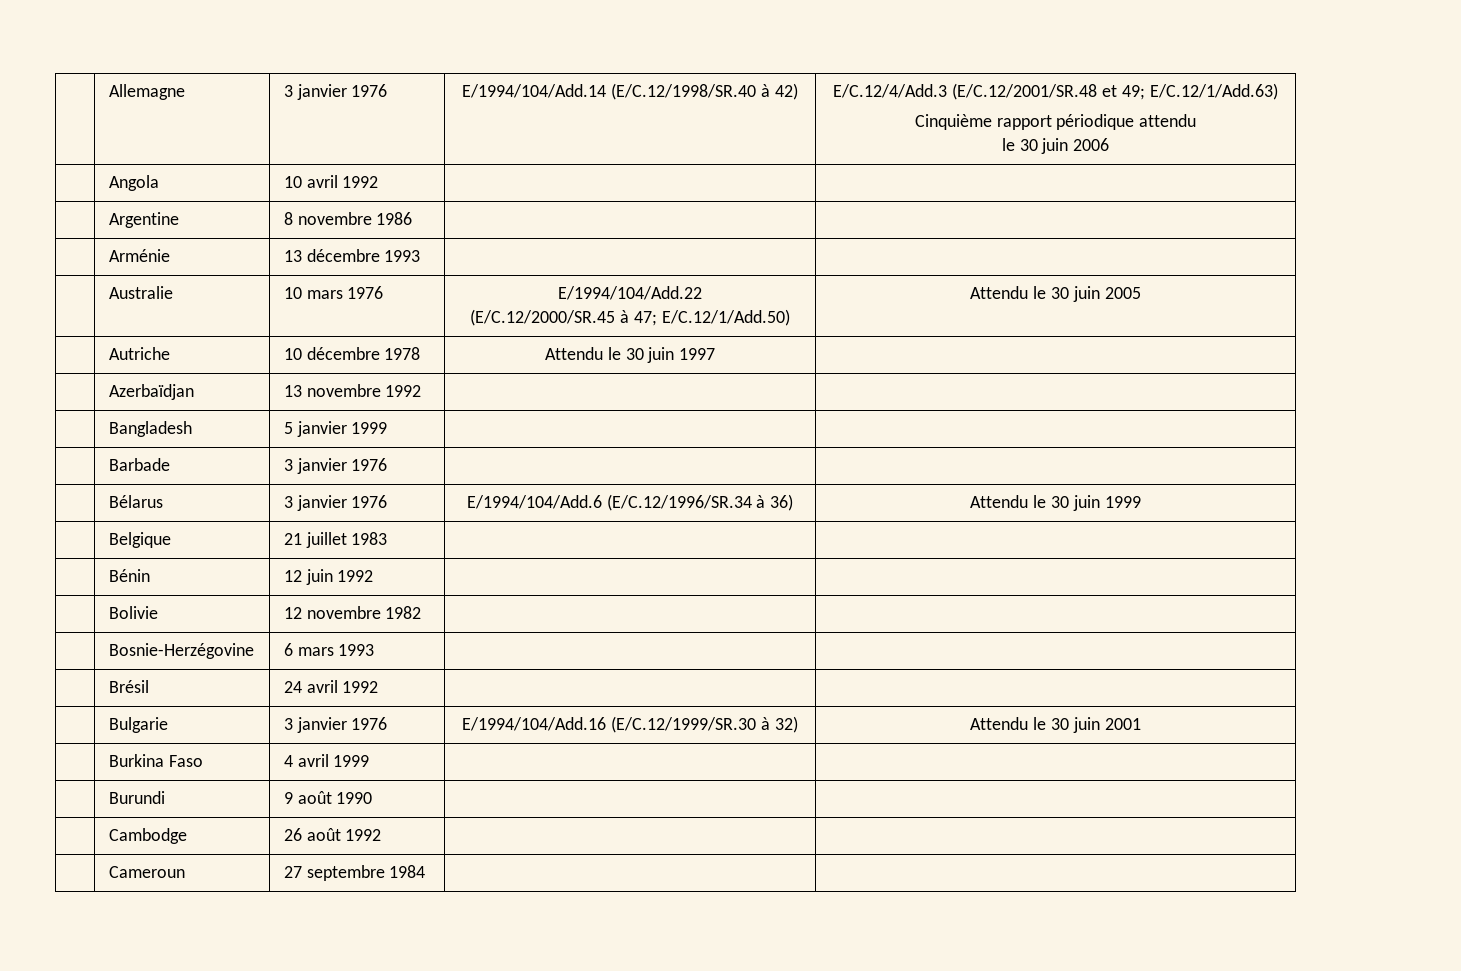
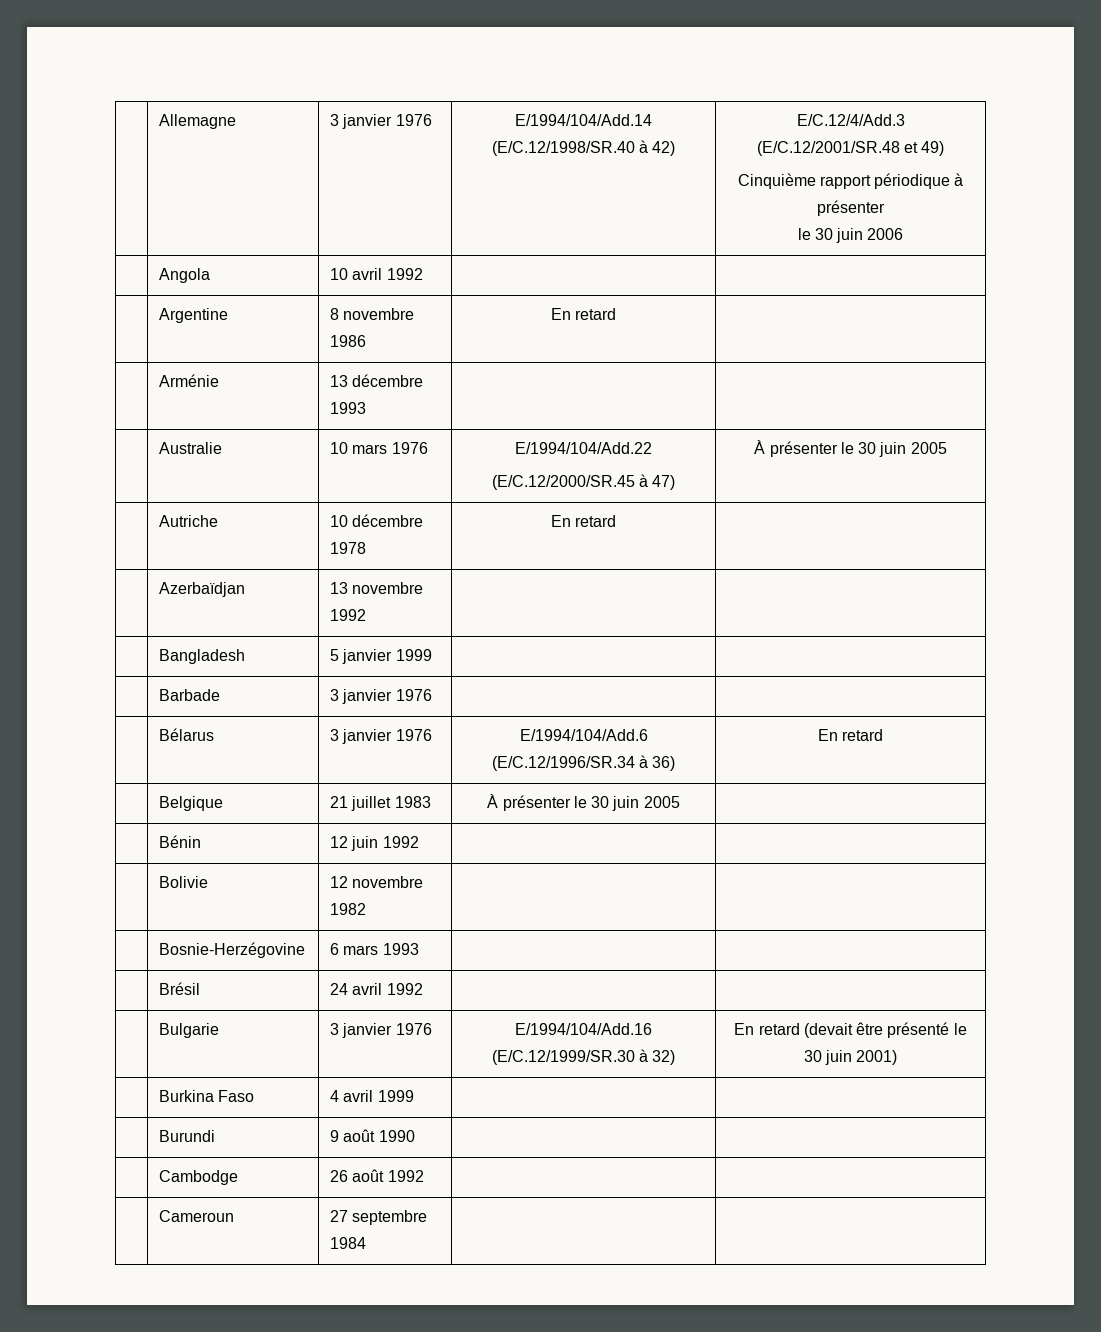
- | Allemagne | 3 janvier 1976 | E/1994/104/Add.14 (E/C.12/1998/SR.40 à 42) | E/C.12/4/Add.3 (E/C.12/2001/SR.48 et 49; E/C.12/1/Add.63)
- Cinquième rapport périodique attendu
+ | Allemagne | 3 janvier 1976 | E/1994/104/Add.14 (E/C.12/1998/SR.40 à 42) | E/C.12/4/Add.3 (E/C.12/2001/SR.48 et 49)
+ Cinquième rapport périodique à présenter
- | Argentine | 8 novembre 1986 | |
+ | Argentine | 8 novembre 1986 | En retard |
  | Australie | 10 mars 1976 | E/1994/104/Add.22
- (E/C.12/2000/SR.45 à 47; E/C.12/1/Add.50) | Attendu le 30 juin 2005
+ (E/C.12/2000/SR.45 à 47) | À présenter le 30 juin 2005
- | Autriche | 10 décembre 1978 | Attendu le 30 juin 1997 |
+ | Autriche | 10 décembre 1978 | En retard |
- | Bélarus | 3 janvier 1976 | E/1994/104/Add.6 (E/C.12/1996/SR.34 à 36) | Attendu le 30 juin 1999
+ | Bélarus | 3 janvier 1976 | E/1994/104/Add.6 (E/C.12/1996/SR.34 à 36) | En retard
- | Belgique | 21 juillet 1983 | |
+ | Belgique | 21 juillet 1983 | À présenter le 30 juin 2005 |
- | Bulgarie | 3 janvier 1976 | E/1994/104/Add.16 (E/C.12/1999/SR.30 à 32) | Attendu le 30 juin 2001
+ | Bulgarie | 3 janvier 1976 | E/1994/104/Add.16 (E/C.12/1999/SR.30 à 32) | En retard (devait être présenté le 30 juin 2001)

